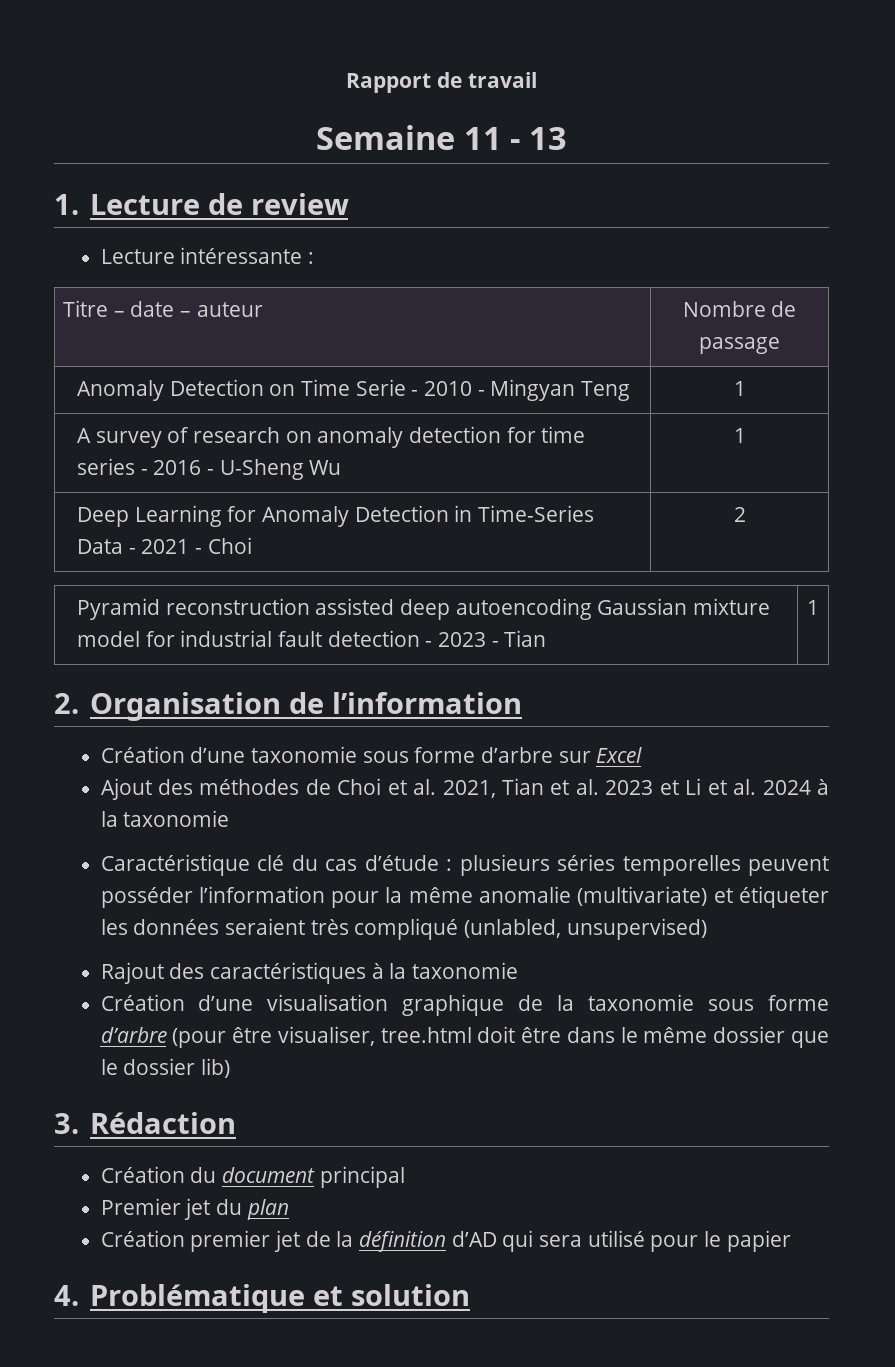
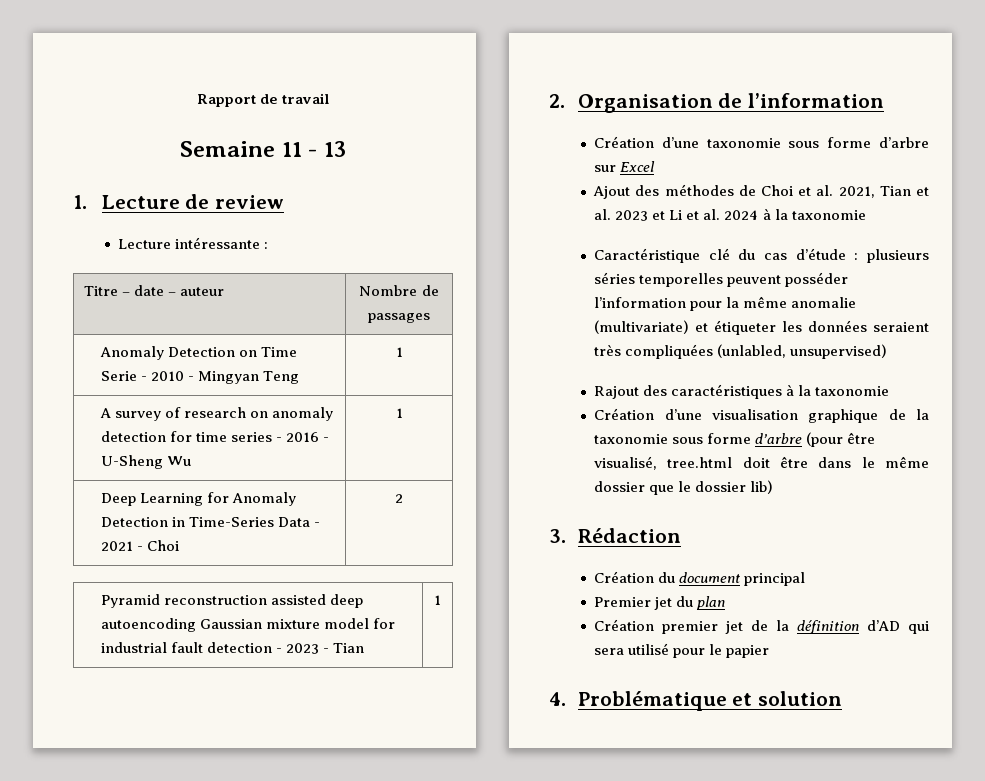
- Titre – date – auteur | Nombre de passage
+ Titre – date – auteur | Nombre de passages
- Caractéristique clé du cas d’étude : plusieurs séries temporelles peuvent posséder l’information pour la même anomalie (multivariate) et étiqueter les données seraient très compliqué (unlabled, unsupervised)
+ Caractéristique clé du cas d’étude : plusieurs séries temporelles peuvent posséder l’information pour la même anomalie (multivariate) et étiqueter les données seraient très compliquées (unlabled, unsupervised)
- Création d’une visualisation graphique de la taxonomie sous forme d’arbre (pour être visualiser, tree.html doit être dans le même dossier que le dossier lib)
+ Création d’une visualisation graphique de la taxonomie sous forme d’arbre (pour être visualisé, tree.html doit être dans le même dossier que le dossier lib)

